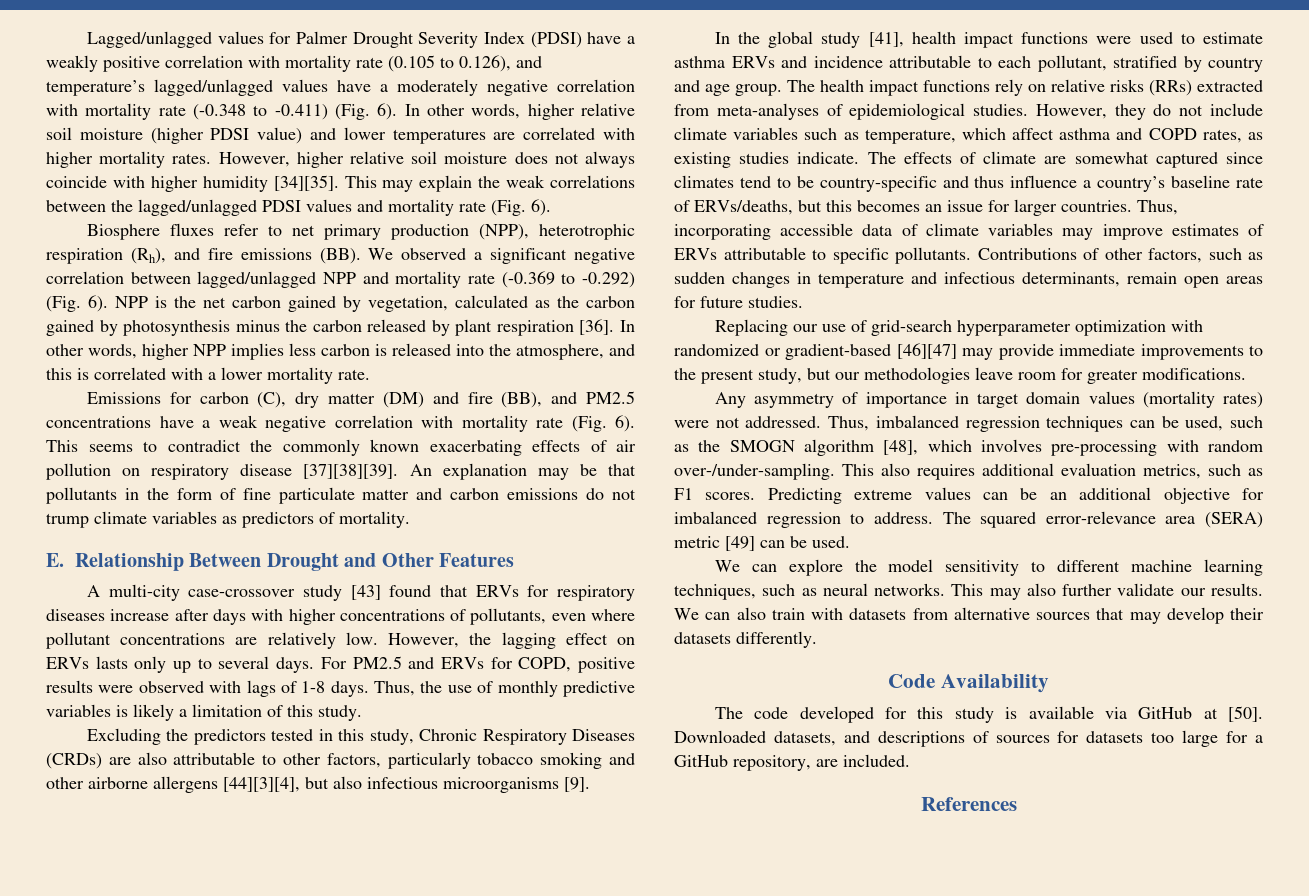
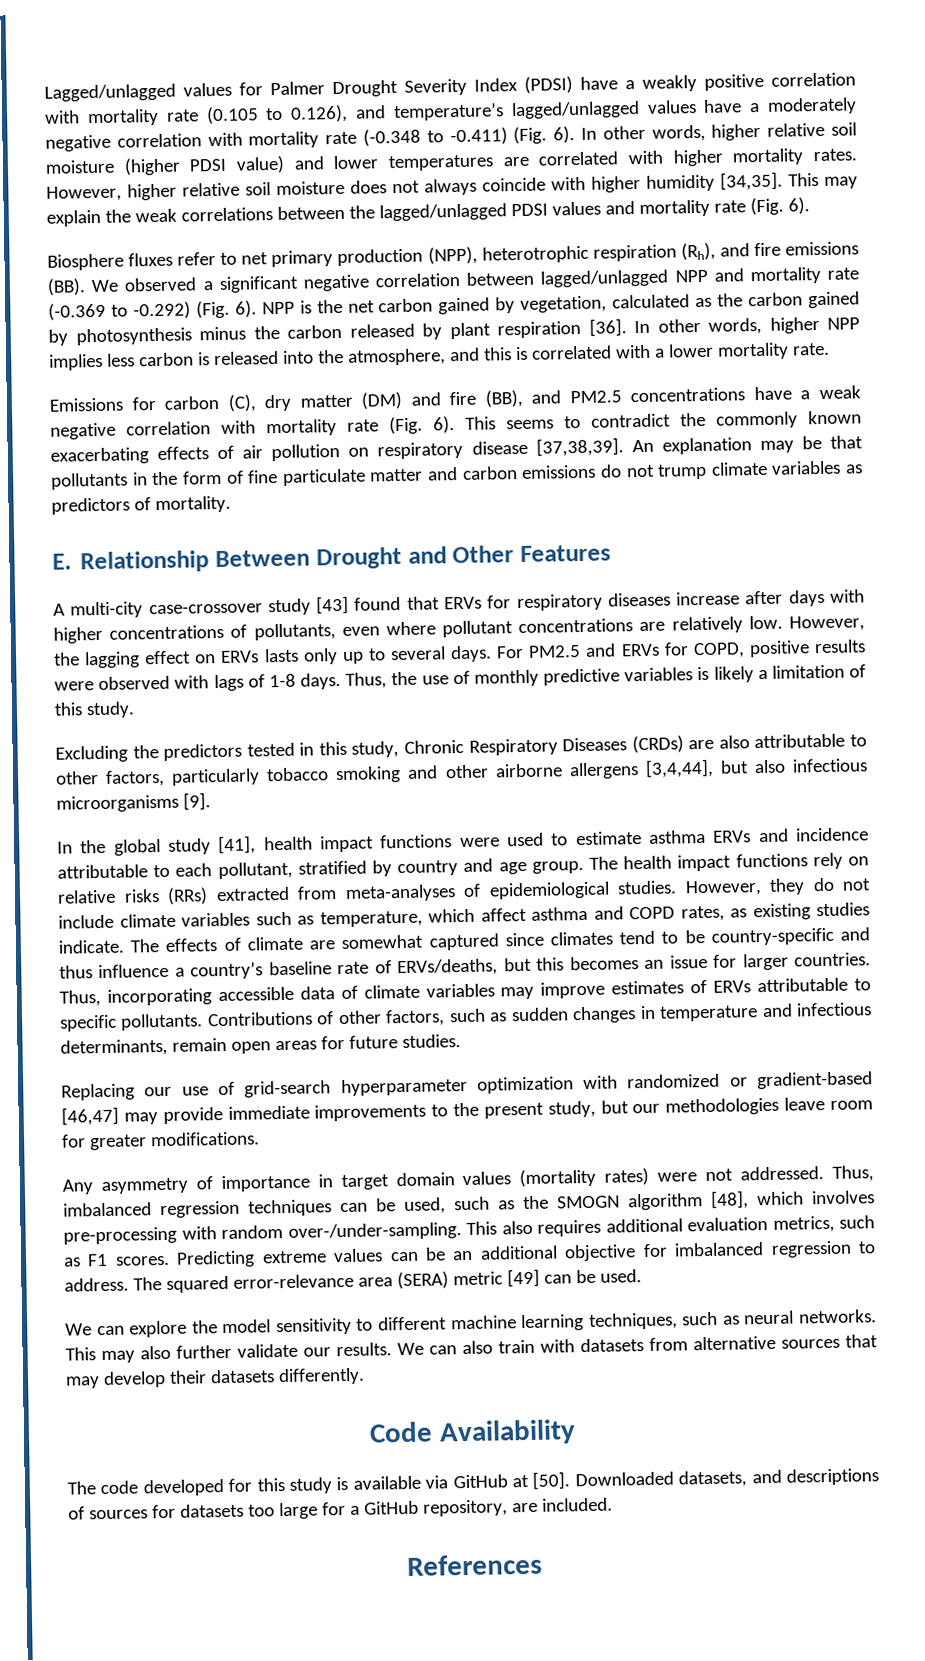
- However, higher relative soil moisture does not always coincide with higher humidity [34][35].
+ However, higher relative soil moisture does not always coincide with higher humidity [34,35].
- This seems to contradict the commonly known exacerbating effects of air pollution on respiratory disease [37][38][39].
+ This seems to contradict the commonly known exacerbating effects of air pollution on respiratory disease [37,38,39].
- Excluding the predictors tested in this study, Chronic Respiratory Diseases (CRDs) are also attributable to other factors, particularly tobacco smoking and other airborne allergens [44][3][4], but also infectious microorganisms [9].
+ Excluding the predictors tested in this study, Chronic Respiratory Diseases (CRDs) are also attributable to other factors, particularly tobacco smoking and other airborne allergens [3,4,44], but also infectious microorganisms [9].
- Replacing our use of grid-search hyperparameter optimization with randomized or gradient-based [46][47] may provide immediate improvements to the present study, but our methodologies leave room for greater modifications.
+ Replacing our use of grid-search hyperparameter optimization with randomized or gradient-based [46,47] may provide immediate improvements to the present study, but our methodologies leave room for greater modifications.

